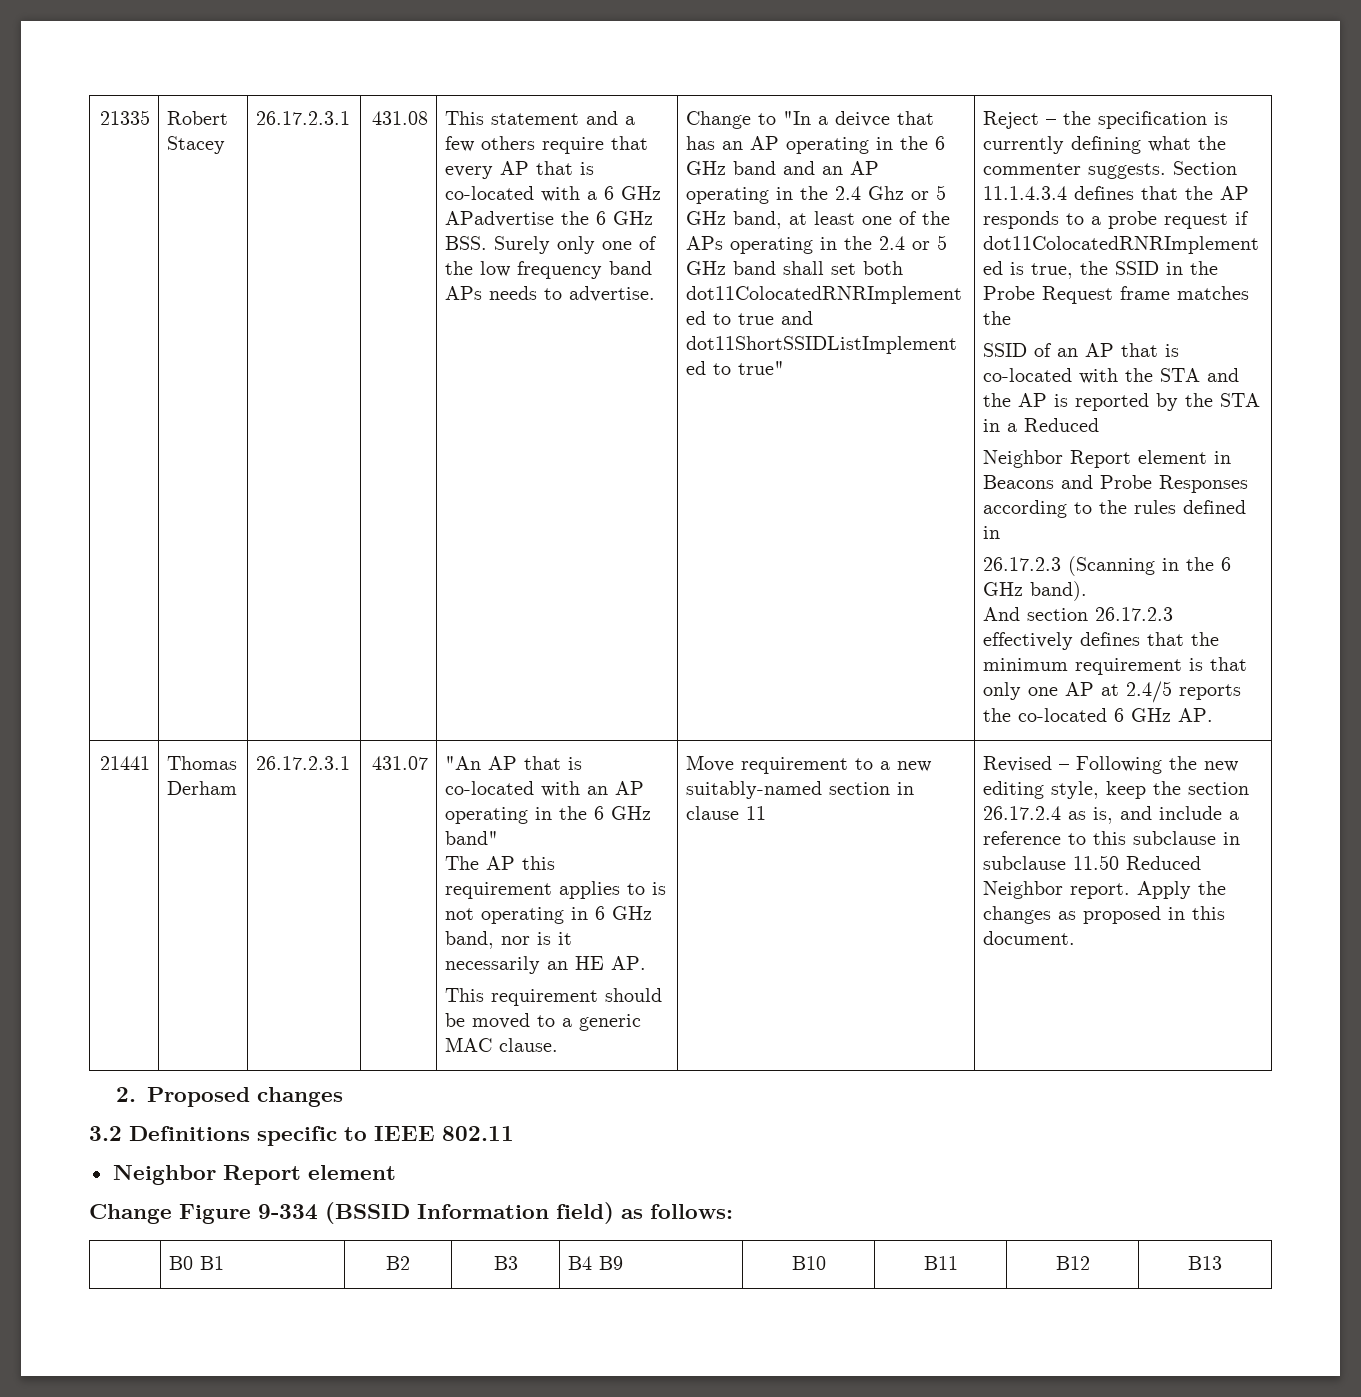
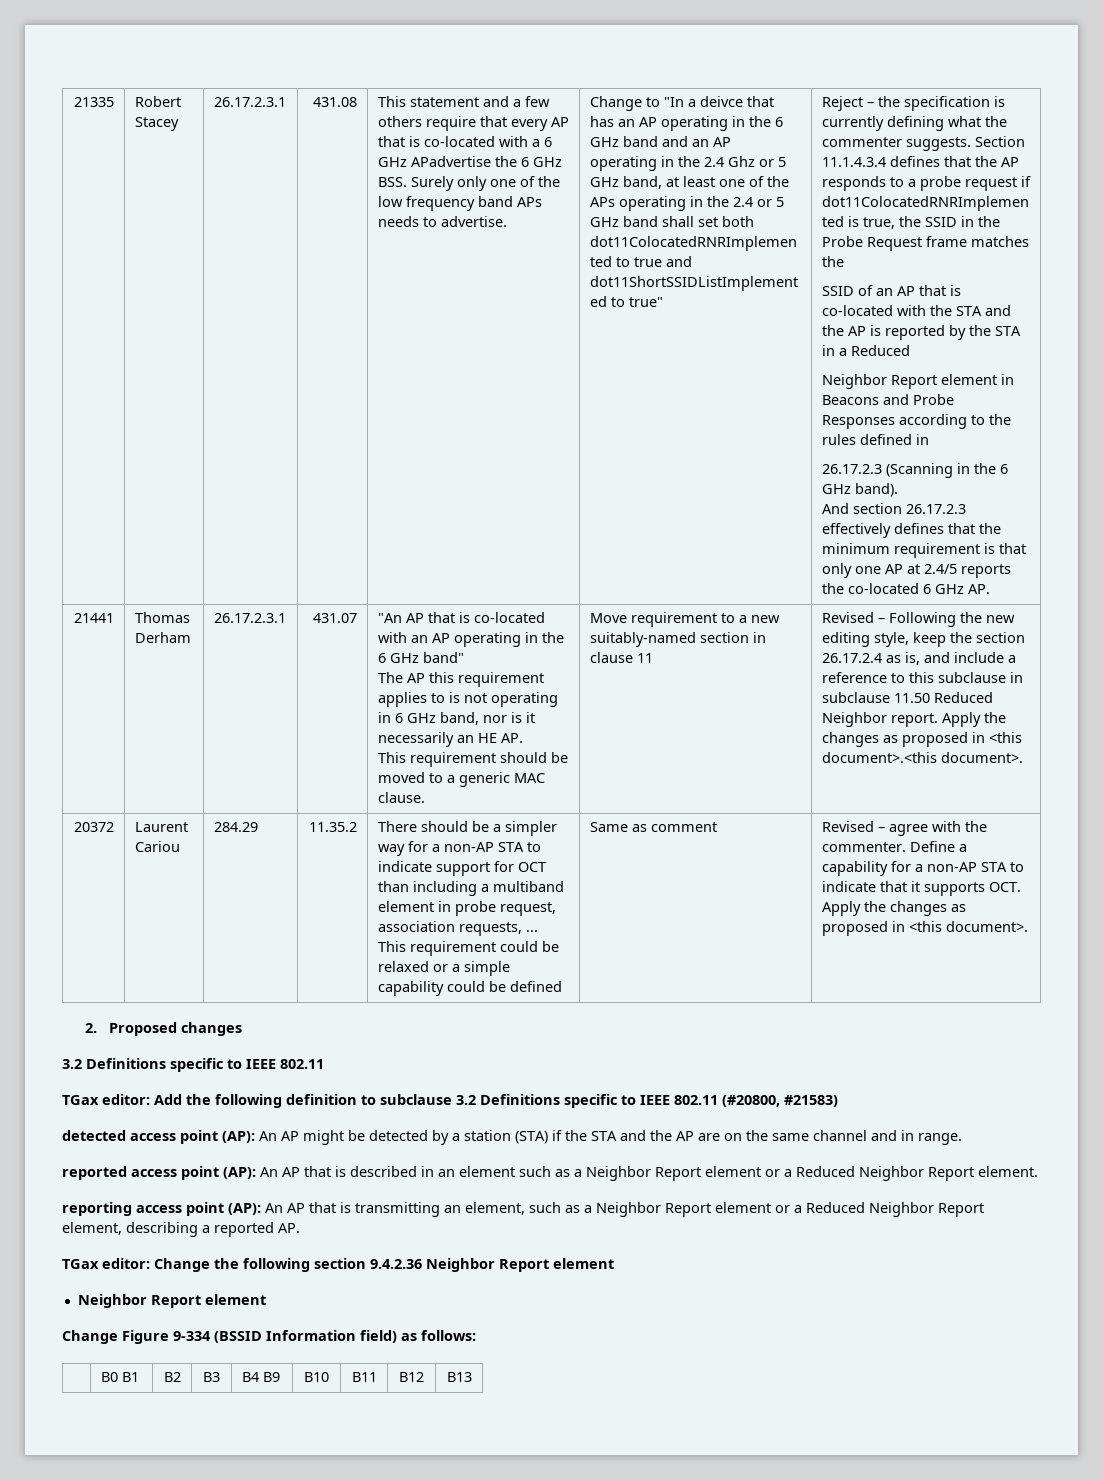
- Apply the changes as proposed in this document.
+ Apply the changes as proposed in <this document>.<this document>.
+ 20372 | Laurent Cariou | 284.29 | 11.35.2 | There should be a simpler way for a non-AP STA to indicate support for OCT than including a multiband element in probe request, association requests, ... This requirement could be relaxed or a simple capability could be defined | Same as comment | Revised – agree with the commenter. Define a capability for a non-AP STA to indicate that it supports OCT. Apply the changes as proposed in <this document>.
+ TGax editor: Add the following definition to subclause 3.2 Definitions specific to IEEE 802.11 (#20800, #21583)
+ detected access point (AP): An AP might be detected by a station (STA) if the STA and the AP are on the same channel and in range.
+ reported access point (AP): An AP that is described in an element such as a Neighbor Report element or a Reduced Neighbor Report element.
+ reporting access point (AP): An AP that is transmitting an element, such as a Neighbor Report element or a Reduced Neighbor Report element, describing a reported AP.
+ TGax editor: Change the following section 9.4.2.36 Neighbor Report element

